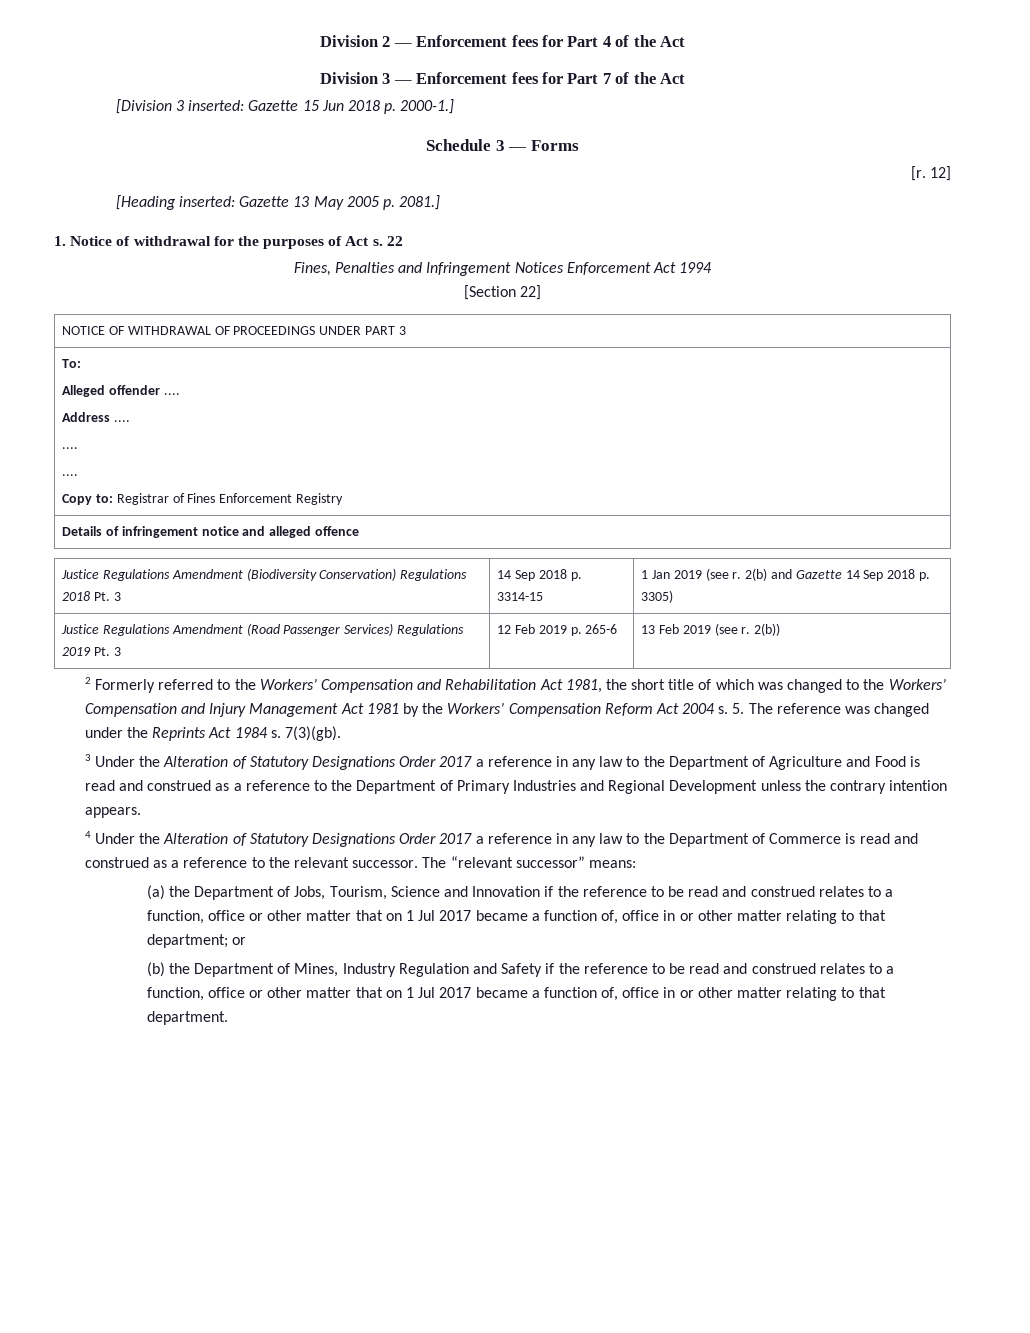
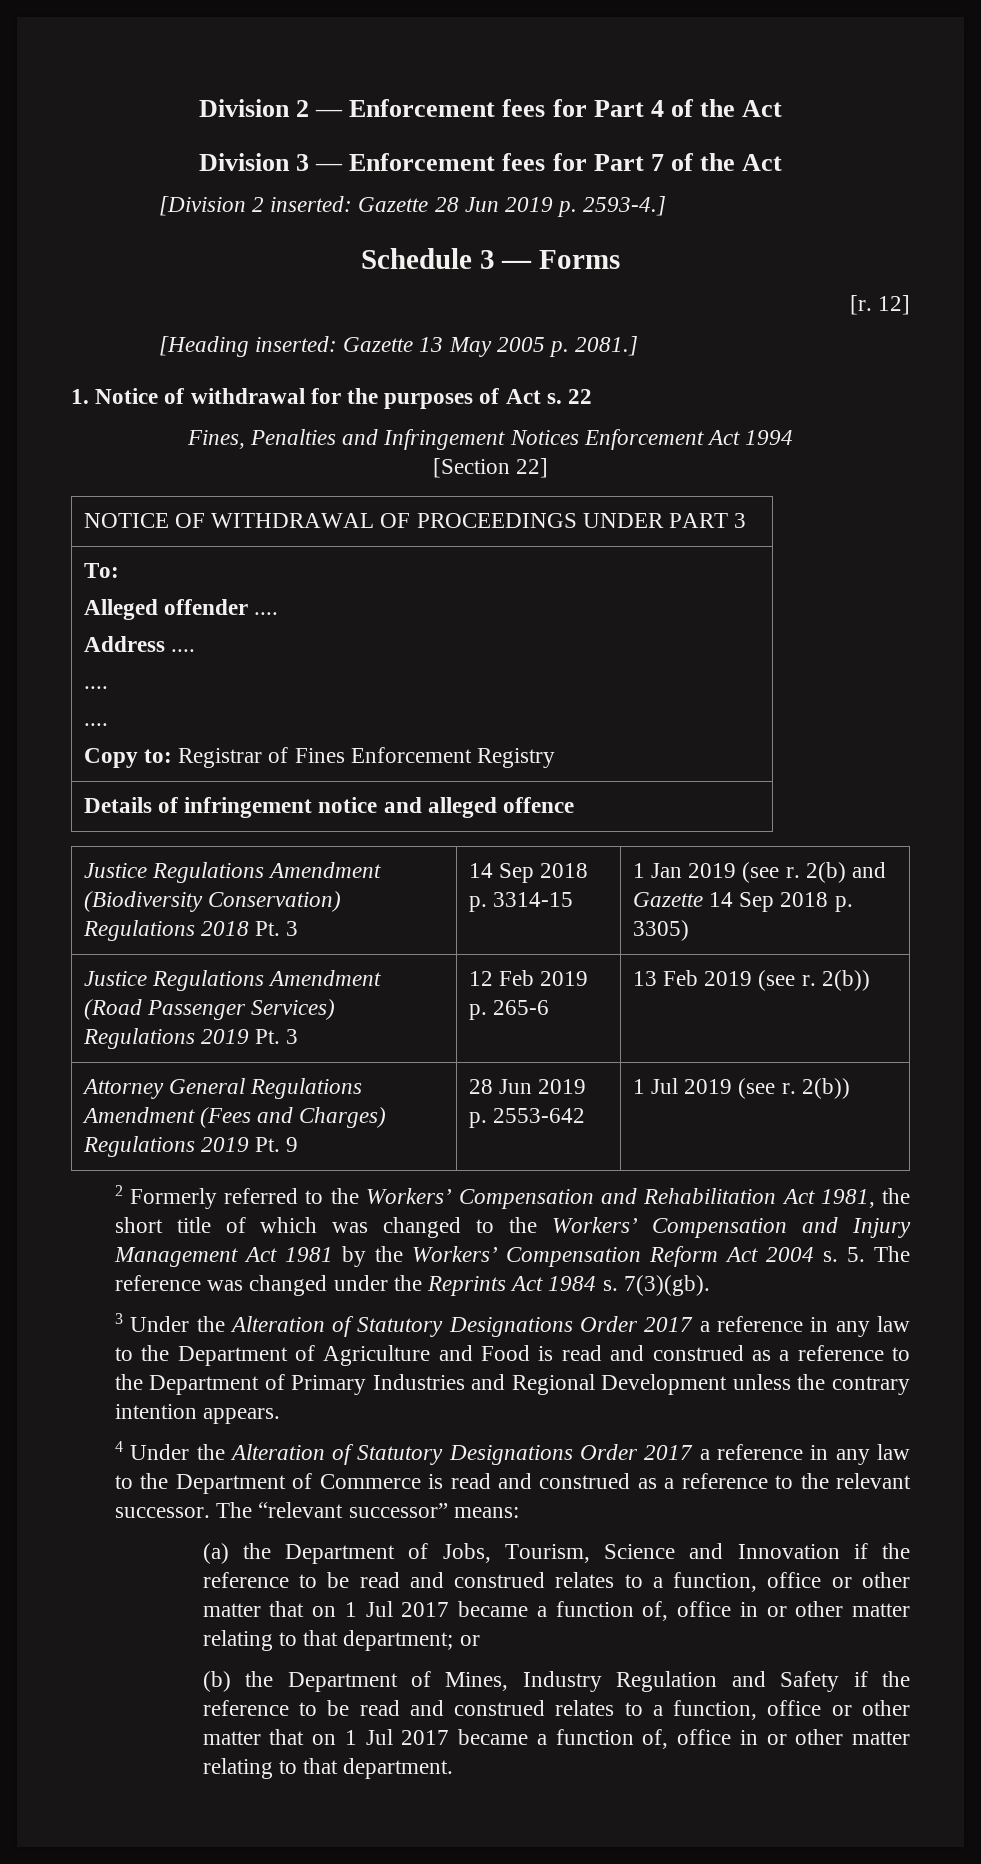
- [Division 3 inserted: Gazette 15 Jun 2018 p. 2000-1.]
+ [Division 2 inserted: Gazette 28 Jun 2019 p. 2593-4.]
+ Attorney General Regulations Amendment (Fees and Charges) Regulations 2019 Pt. 9 | 28 Jun 2019 p. 2553-642 | 1 Jul 2019 (see r. 2(b))

